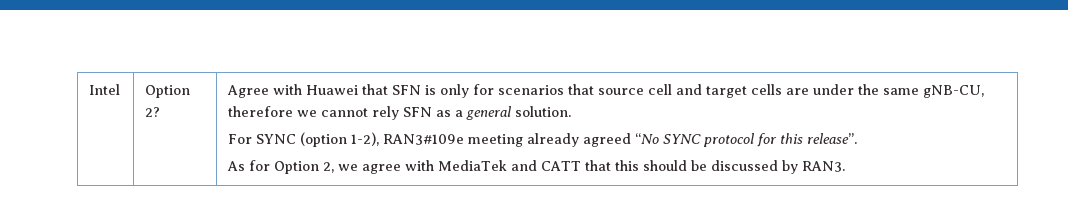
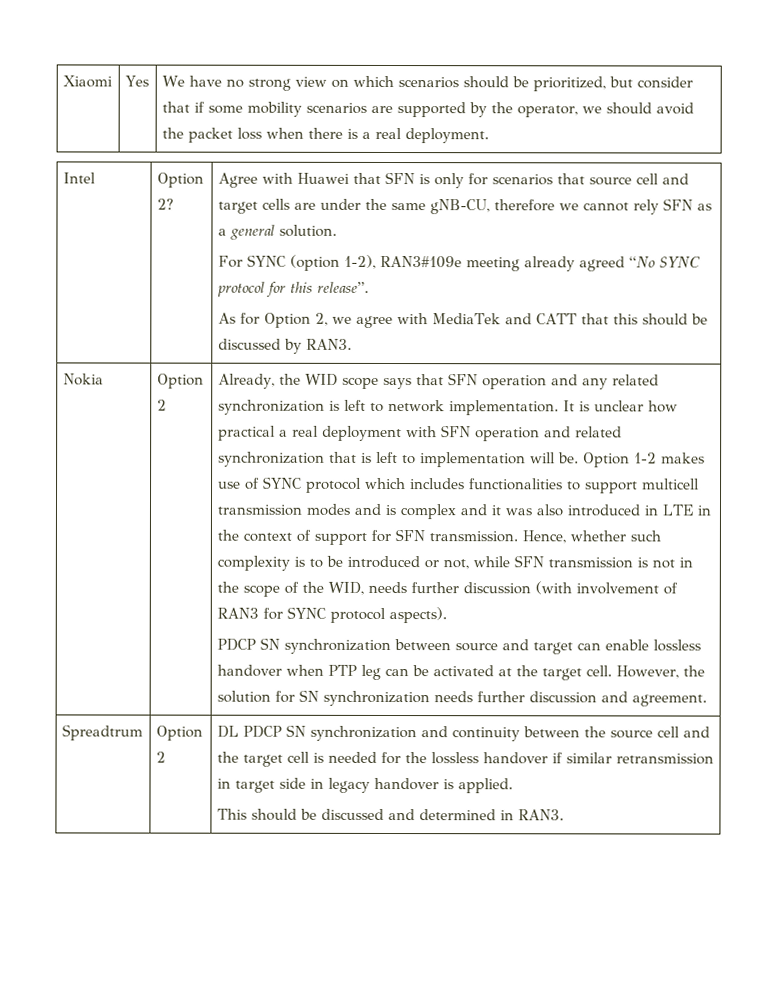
+ Xiaomi | Yes | We have no strong view on which scenarios should be prioritized, but consider that if some mobility scenarios are supported by the operator, we should avoid the packet loss when there is a real deployment.
+ Nokia | Option 2 | Already, the WID scope says that SFN operation and any related synchronization is left to network implementation. It is unclear how practical a real deployment with SFN operation and related synchronization that is left to implementation will be. Option 1-2 makes use of SYNC protocol which includes functionalities to support multicell transmission modes and is complex and it was also introduced in LTE in the context of support for SFN transmission. Hence, whether such complexity is to be introduced or not, while SFN transmission is not in the scope of the WID, needs further discussion (with involvement of RAN3 for SYNC protocol aspects).
+ PDCP SN synchronization between source and target can enable lossless handover when PTP leg can be activated at the target cell. However, the solution for SN synchronization needs further discussion and agreement.
+ Spreadtrum | Option 2 | DL PDCP SN synchronization and continuity between the source cell and the target cell is needed for the lossless handover if similar retransmission in target side in legacy handover is applied.
+ This should be discussed and determined in RAN3.

